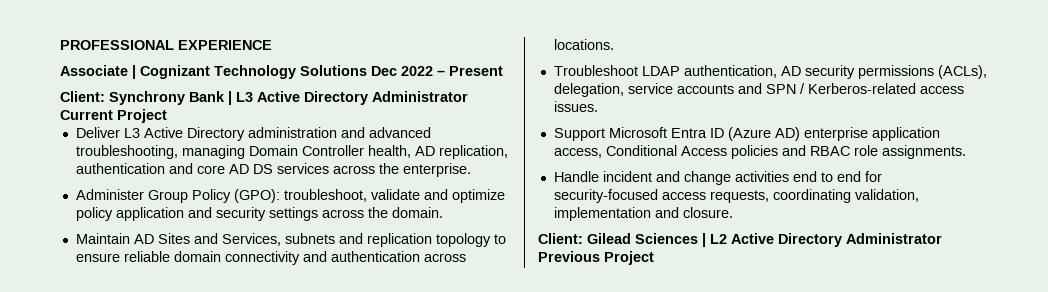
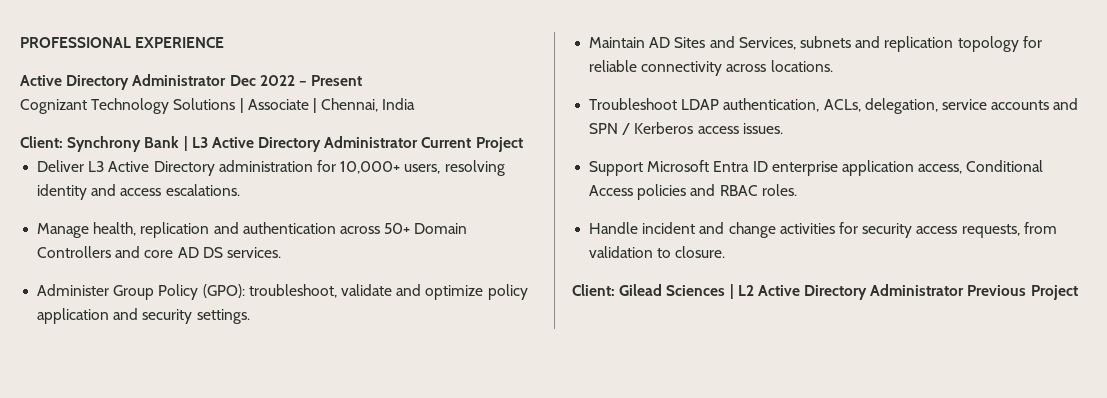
- Associate | Cognizant Technology Solutions Dec 2022 – Present
+ Active Directory Administrator Dec 2022 – Present
+ Cognizant Technology Solutions | Associate | Chennai, India
- Deliver L3 Active Directory administration and advanced troubleshooting, managing Domain Controller health, AD replication, authentication and core AD DS services across the enterprise.
+ Deliver L3 Active Directory administration for 10,000+ users, resolving identity and access escalations.
+ Manage health, replication and authentication across 50+ Domain Controllers and core AD DS services.
- Administer Group Policy (GPO): troubleshoot, validate and optimize policy application and security settings across the domain.
+ Administer Group Policy (GPO): troubleshoot, validate and optimize policy application and security settings.
- Maintain AD Sites and Services, subnets and replication topology to ensure reliable domain connectivity and authentication across locations.
+ Maintain AD Sites and Services, subnets and replication topology for reliable connectivity across locations.
- Troubleshoot LDAP authentication, AD security permissions (ACLs), delegation, service accounts and SPN / Kerberos-related access issues.
+ Troubleshoot LDAP authentication, ACLs, delegation, service accounts and SPN / Kerberos access issues.
- Support Microsoft Entra ID (Azure AD) enterprise application access, Conditional Access policies and RBAC role assignments.
+ Support Microsoft Entra ID enterprise application access, Conditional Access policies and RBAC roles.
- Handle incident and change activities end to end for security-focused access requests, coordinating validation, implementation and closure.
+ Handle incident and change activities for security access requests, from validation to closure.

